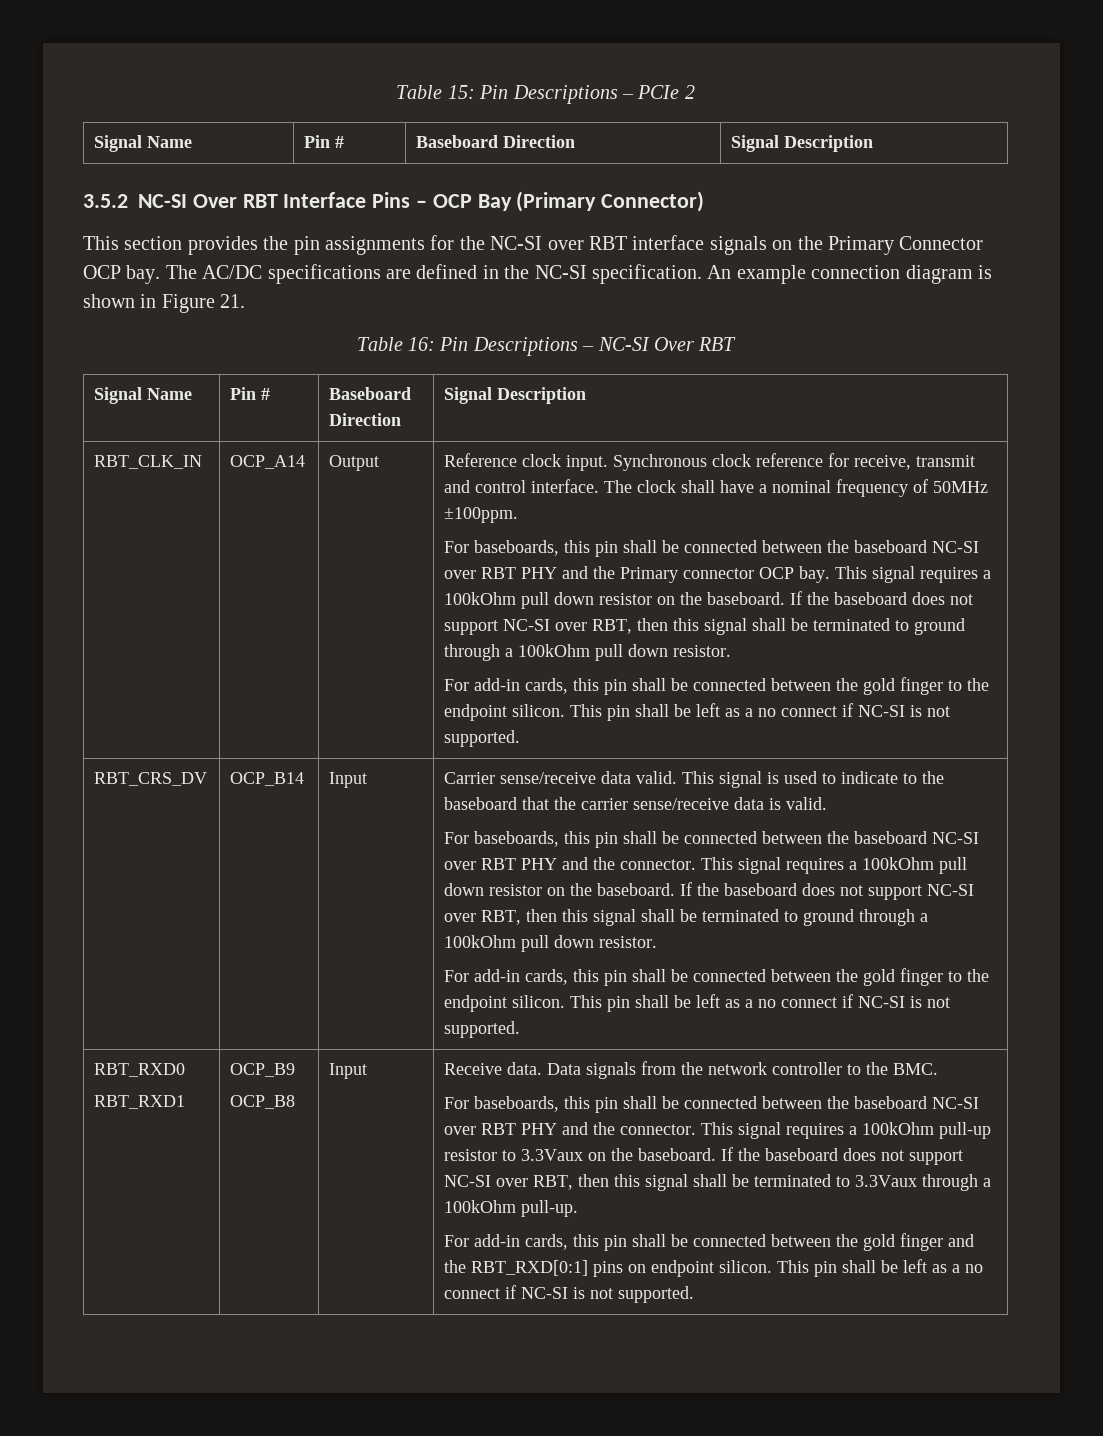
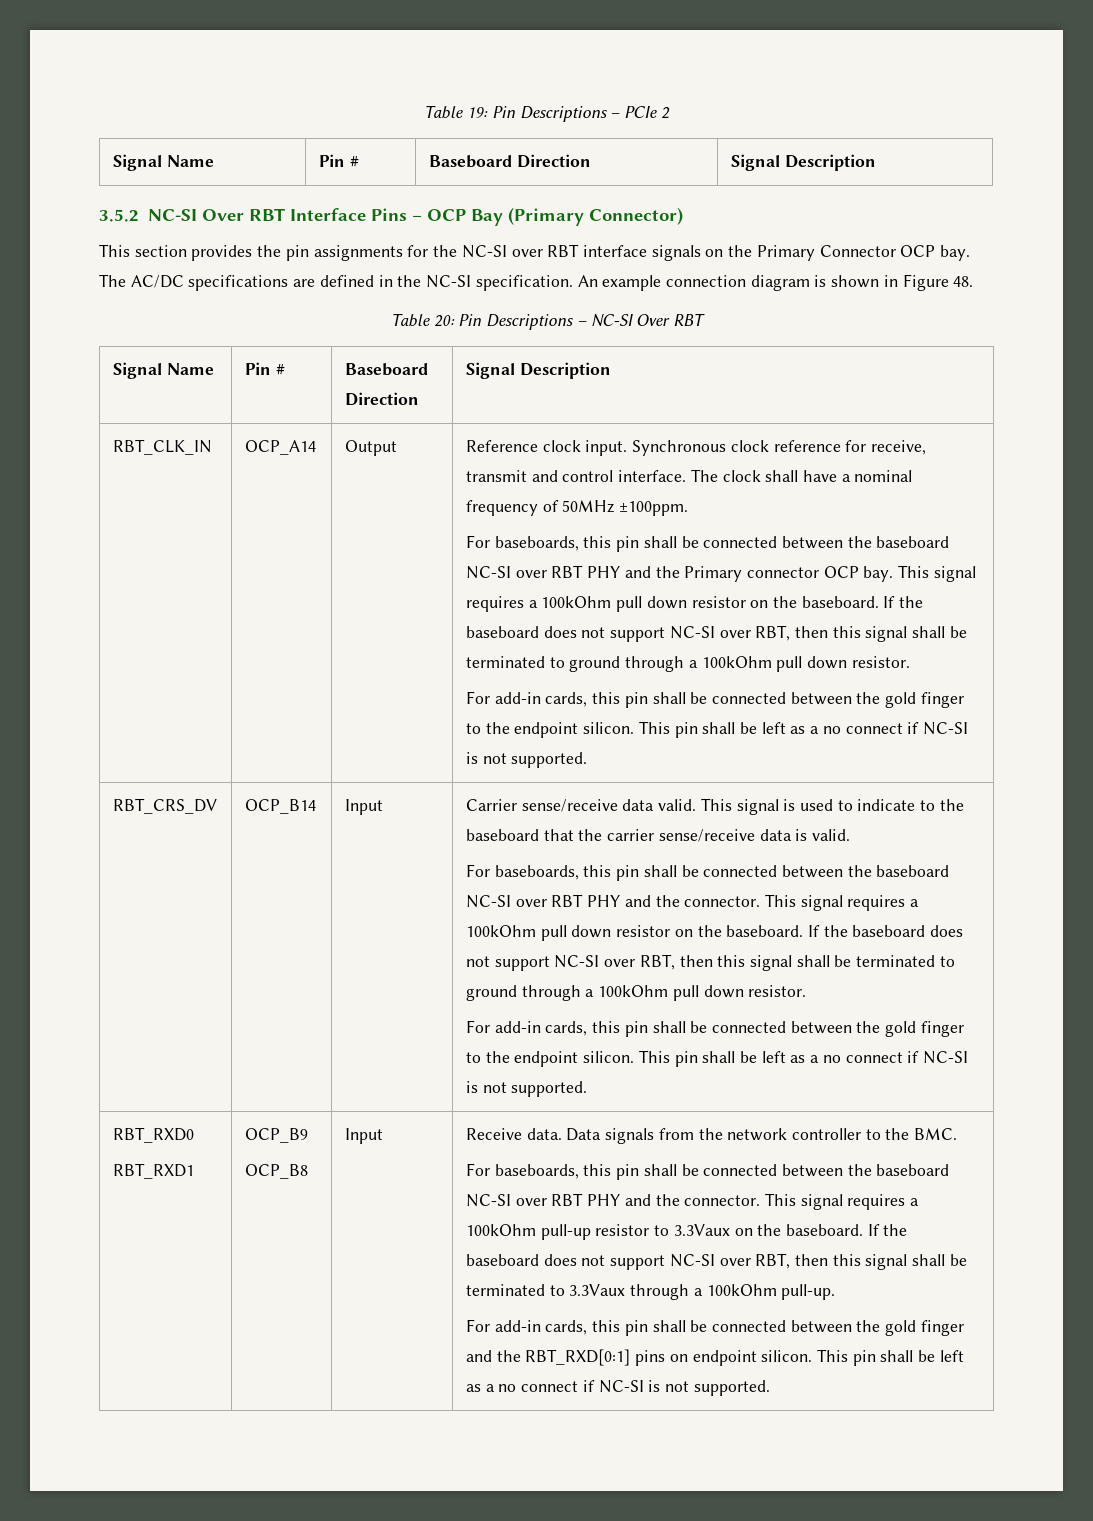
- Table 15: Pin Descriptions – PCIe 2
+ Table 19: Pin Descriptions – PCIe 2
- An example connection diagram is shown in Figure 21.
- Table 16: Pin Descriptions – NC-SI Over RBT
+ An example connection diagram is shown in Figure 48.
+ Table 20: Pin Descriptions – NC-SI Over RBT

